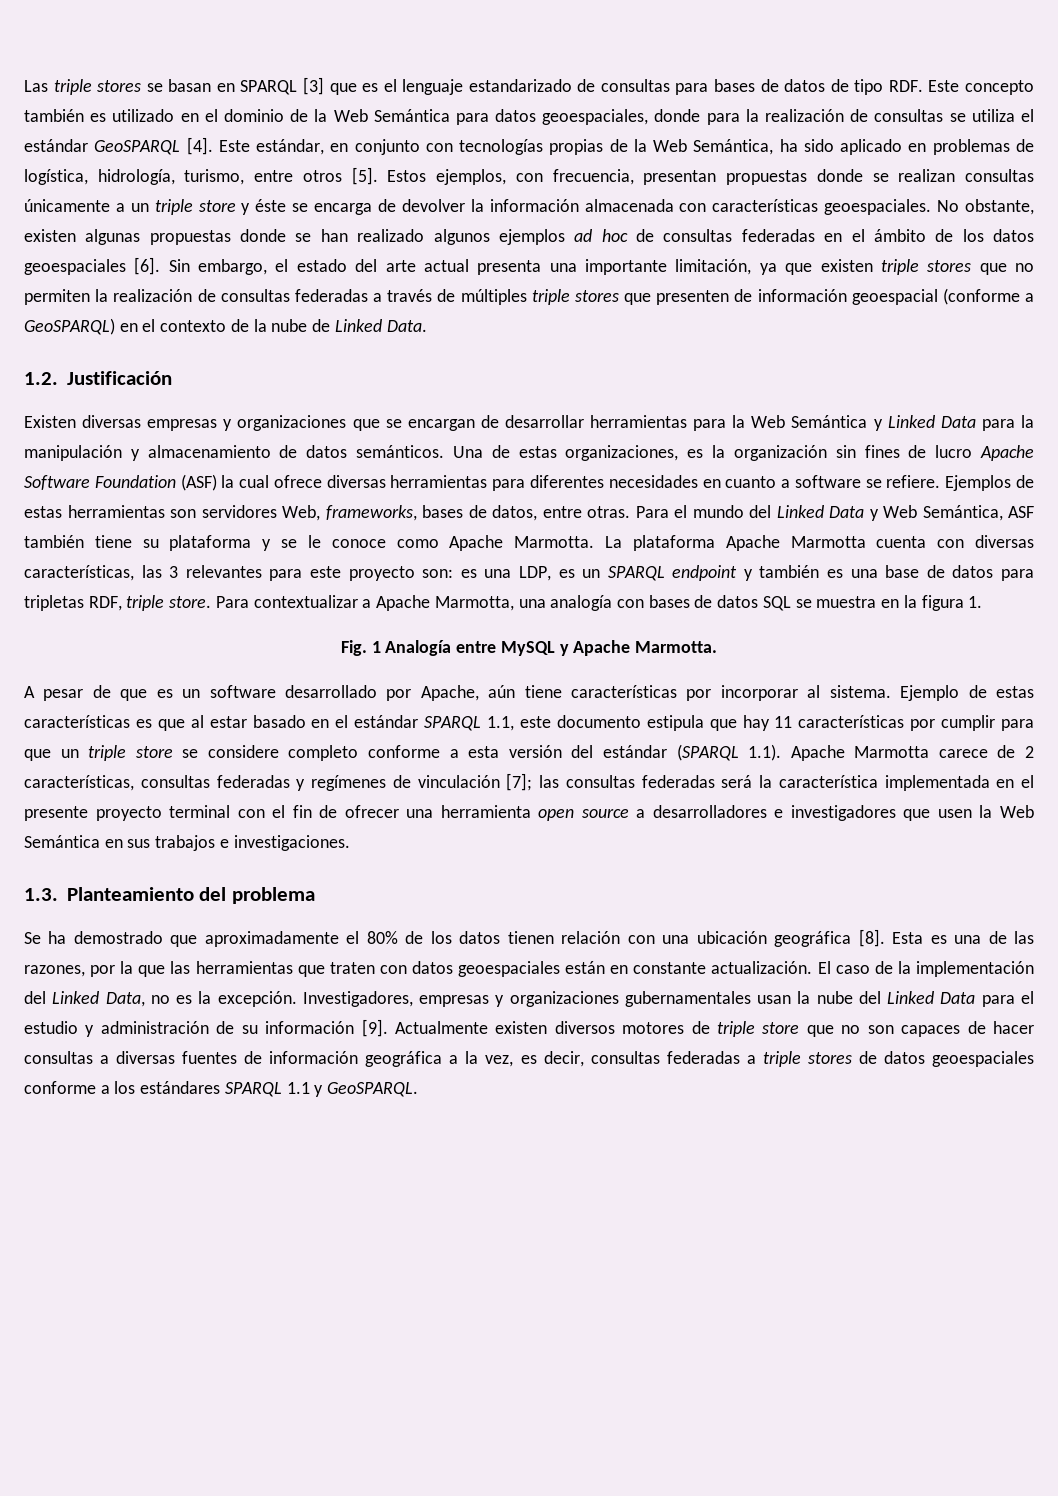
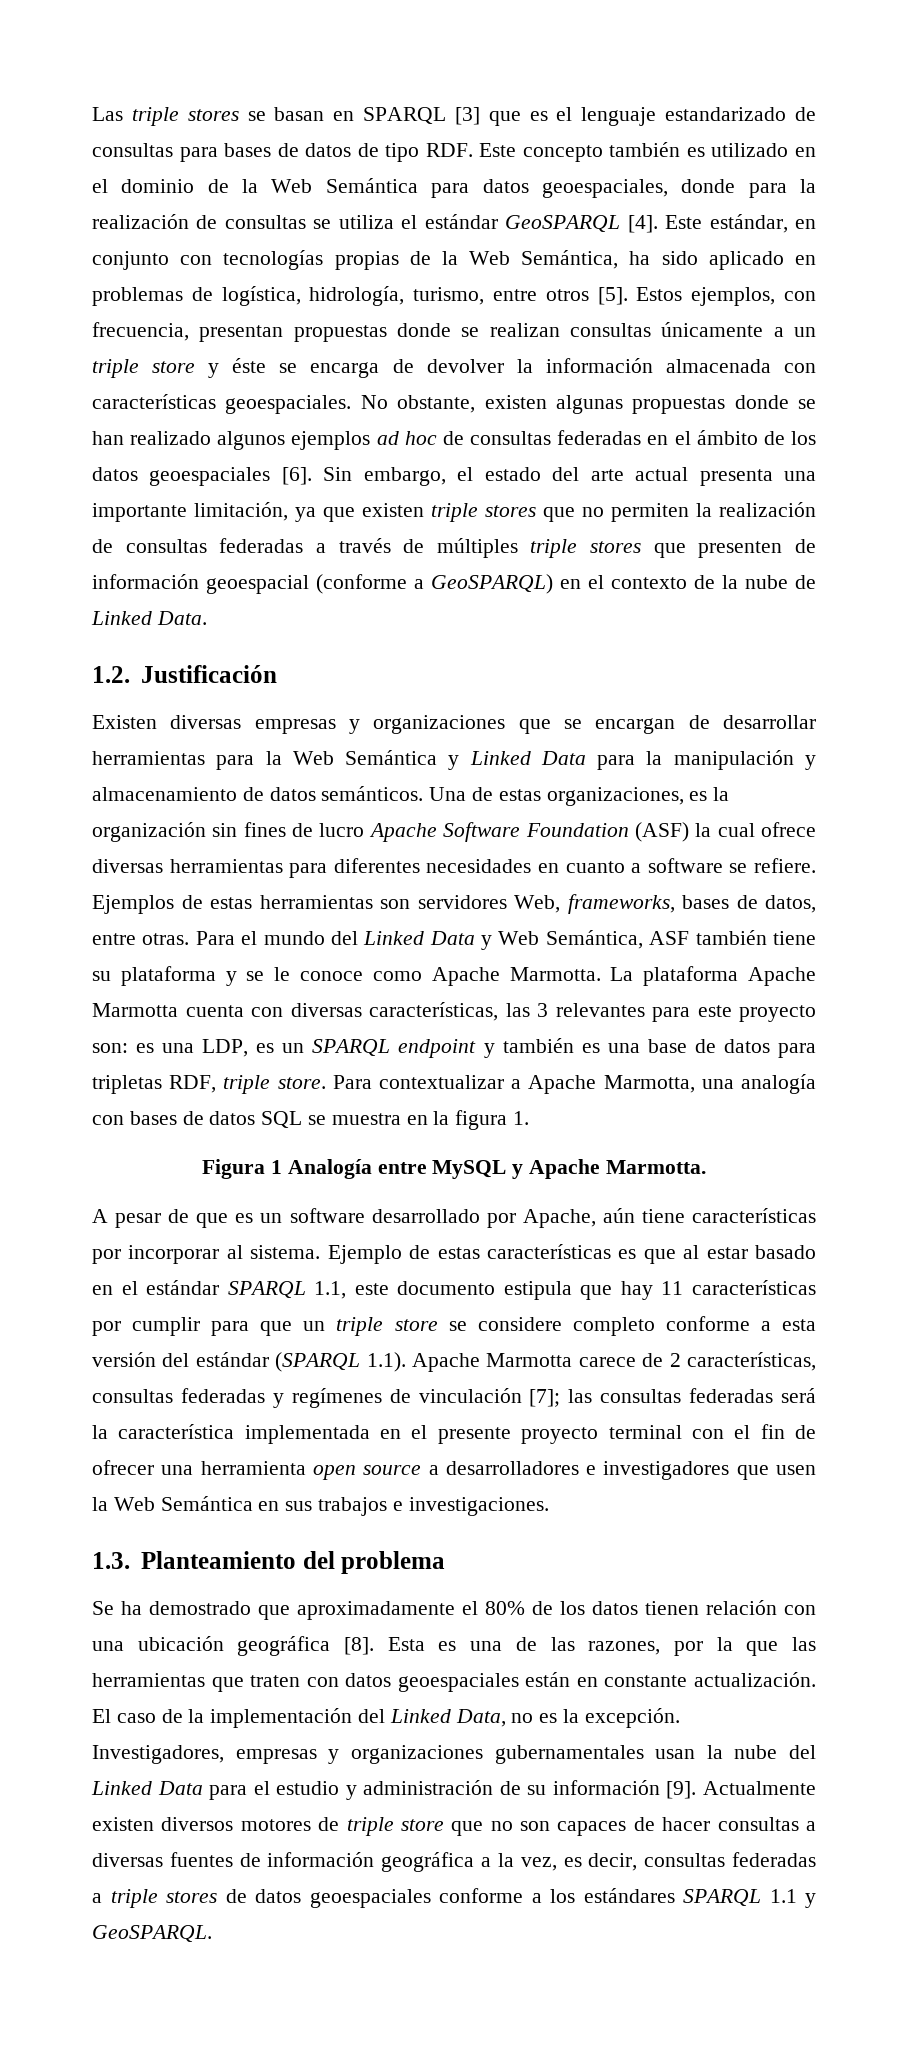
- Fig. 1 Analogía entre MySQL y Apache Marmotta.
+ Figura 1 Analogía entre MySQL y Apache Marmotta.

